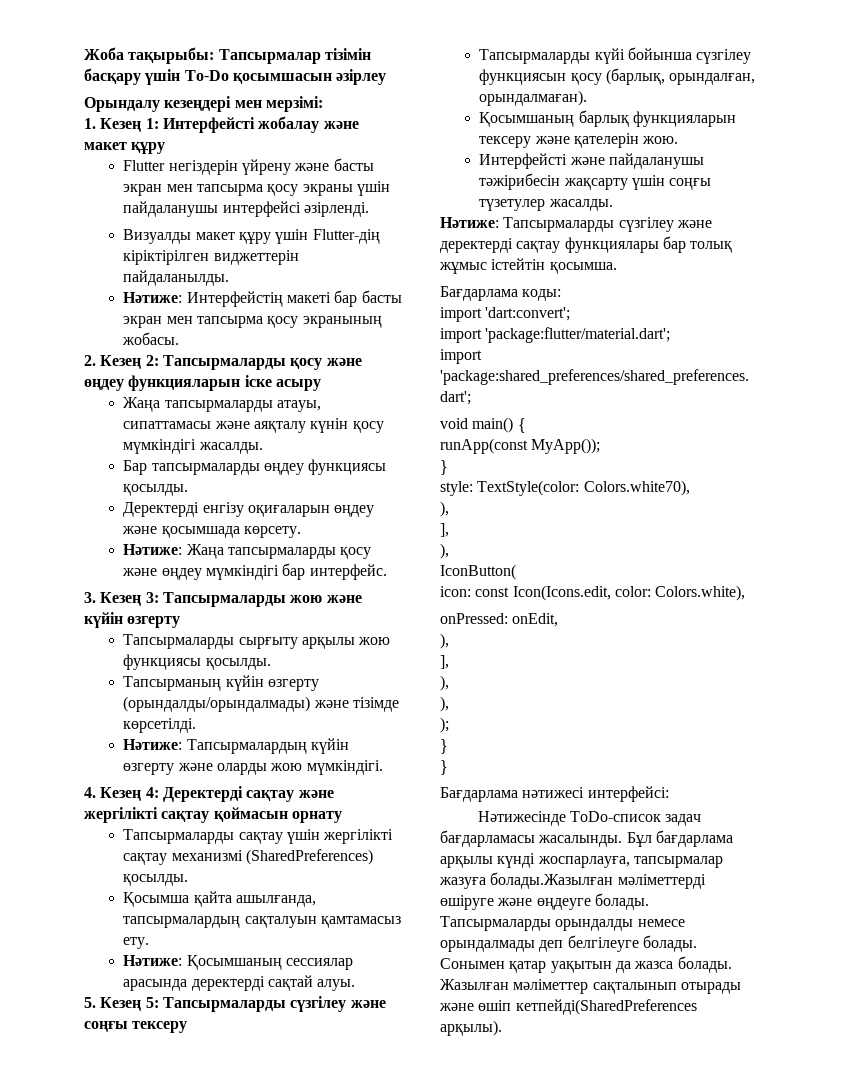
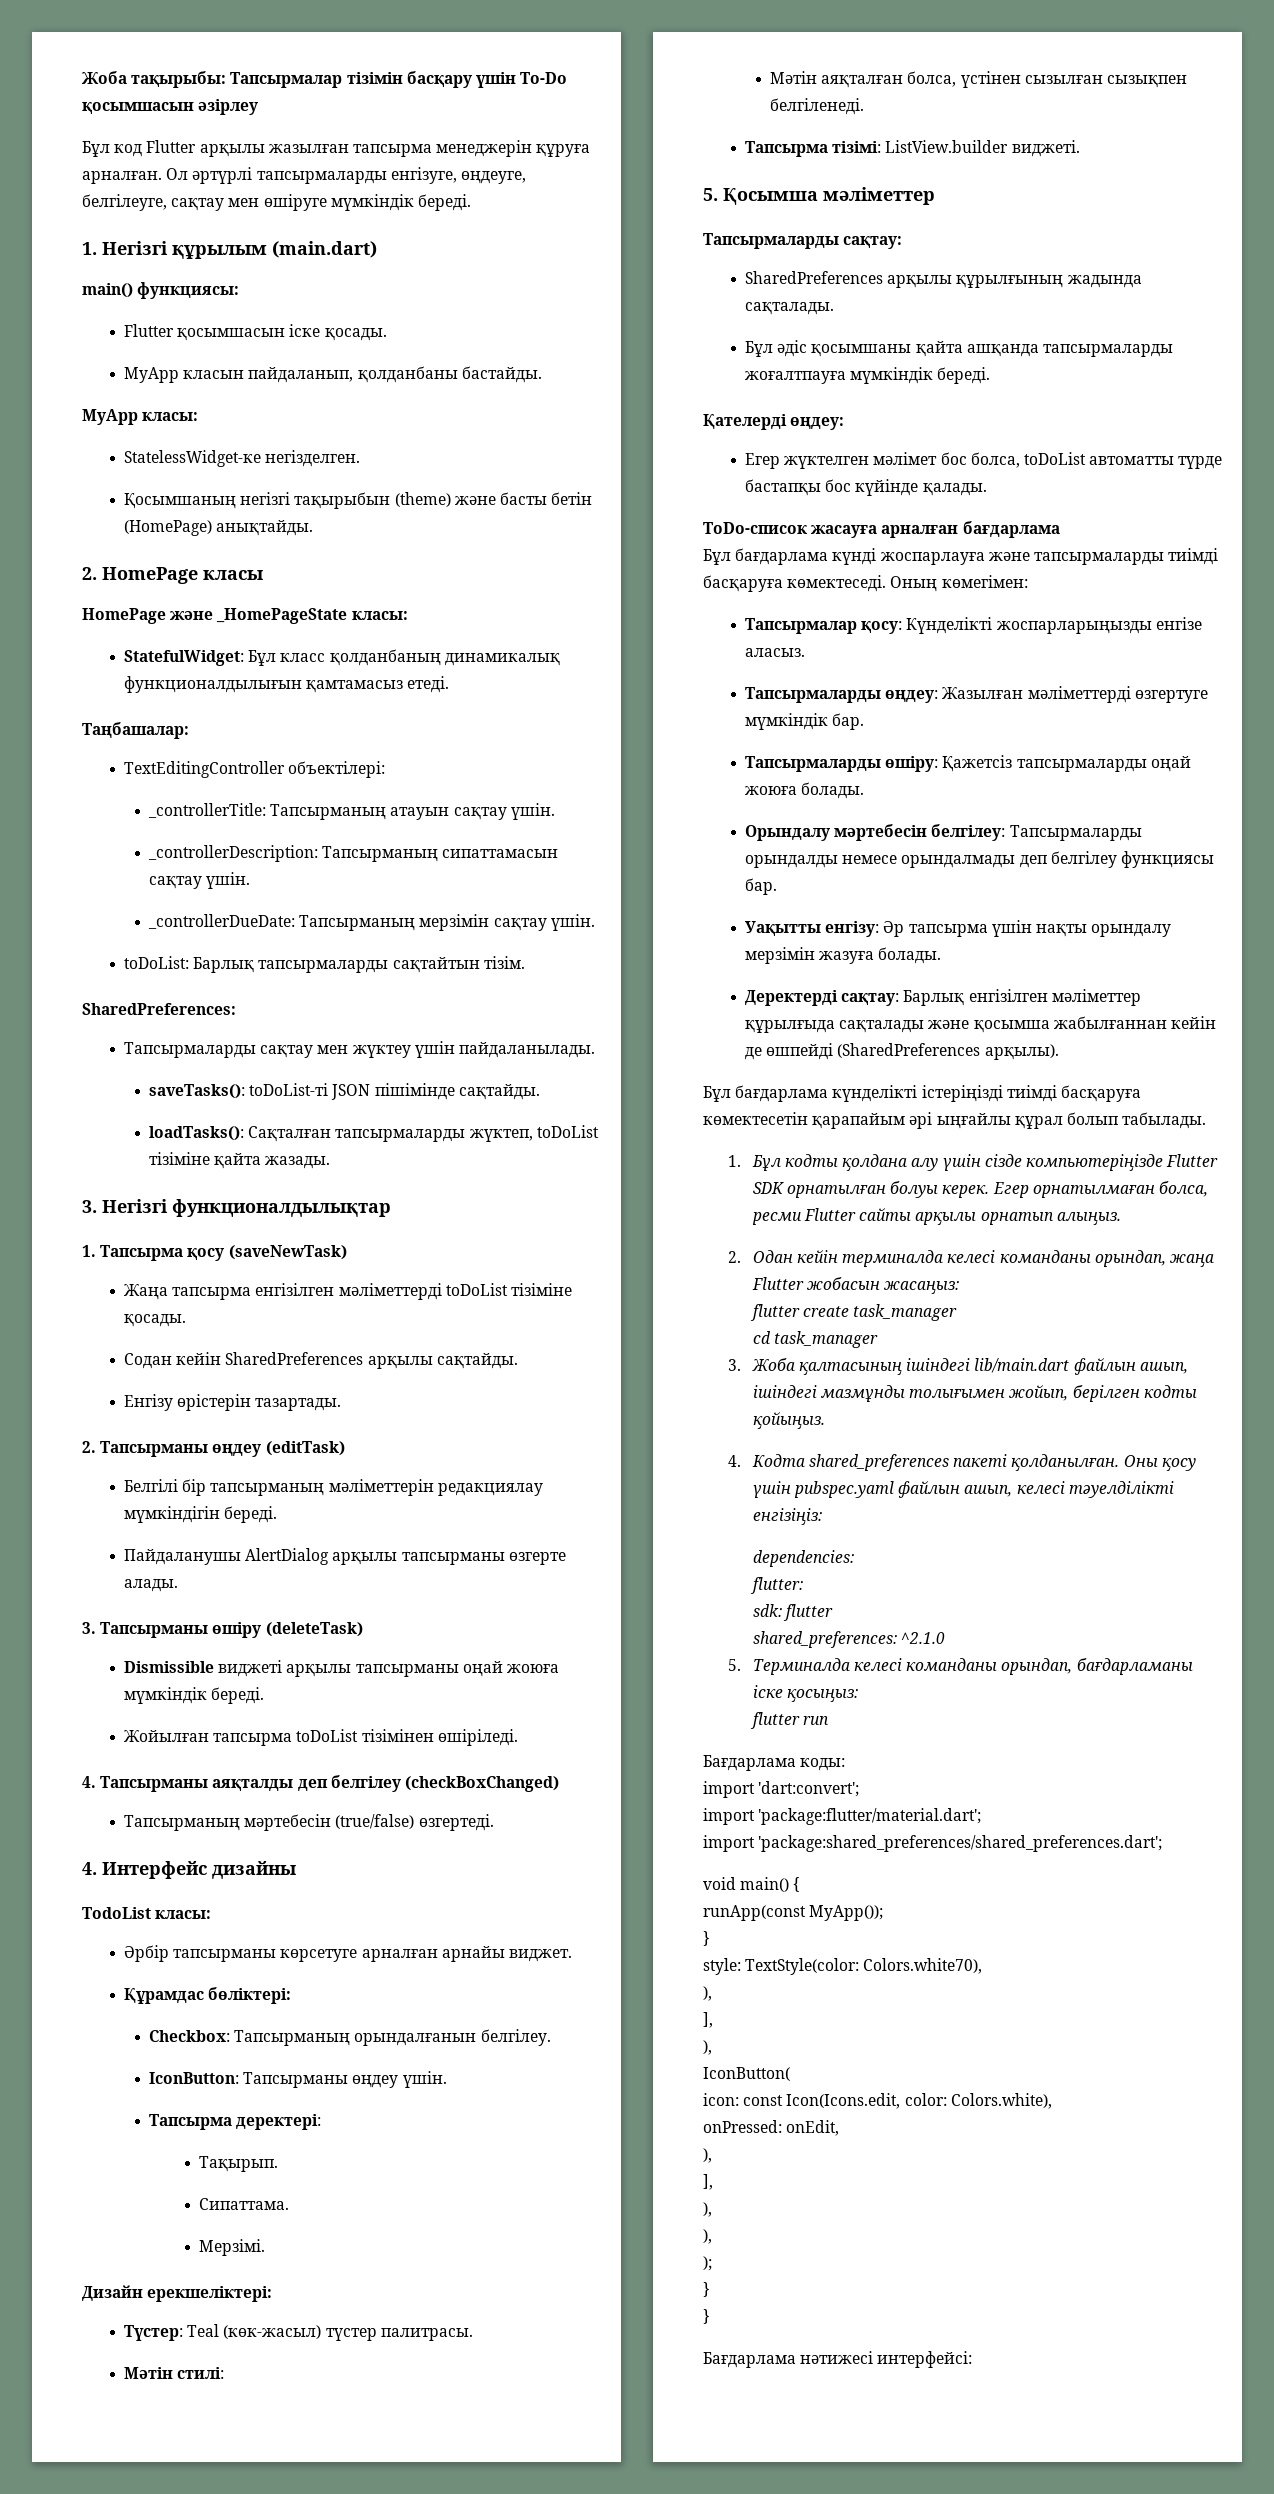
- Орындалу кезеңдері мен мерзімі:
- 1. Кезең 1: Интерфейсті жобалау және макет құру
- Flutter негіздерін үйрену және басты экран мен тапсырма қосу экраны үшін пайдаланушы интерфейсі әзірленді.
- Визуалды макет құру үшін Flutter-дің кіріктірілген виджеттерін пайдаланылды.
- Нәтиже: Интерфейстің макеті бар басты экран мен тапсырма қосу экранының жобасы.
- 2. Кезең 2: Тапсырмаларды қосу және өңдеу функцияларын іске асыру
- Жаңа тапсырмаларды атауы, сипаттамасы және аяқталу күнін қосу мүмкіндігі жасалды.
- Бар тапсырмаларды өңдеу функциясы қосылды.
- Деректерді енгізу оқиғаларын өңдеу және қосымшада көрсету.
- Нәтиже: Жаңа тапсырмаларды қосу және өңдеу мүмкіндігі бар интерфейс.
- 3. Кезең 3: Тапсырмаларды жою және күйін өзгерту
- Тапсырмаларды сырғыту арқылы жою функциясы қосылды.
- Тапсырманың күйін өзгерту (орындалды/орындалмады) және тізімде көрсетілді.
- Нәтиже: Тапсырмалардың күйін өзгерту және оларды жою мүмкіндігі.
- 4. Кезең 4: Деректерді сақтау және жергілікті сақтау қоймасын орнату
- Тапсырмаларды сақтау үшін жергілікті сақтау механизмі (SharedPreferences) қосылды.
- Қосымша қайта ашылғанда, тапсырмалардың сақталуын қамтамасыз ету.
- Нәтиже: Қосымшаның сессиялар арасында деректерді сақтай алуы.
- 5. Кезең 5: Тапсырмаларды сүзгілеу және соңғы тексеру
- Тапсырмаларды күйі бойынша сүзгілеу функциясын қосу (барлық, орындалған, орындалмаған).
- Қосымшаның барлық функцияларын тексеру және қателерін жою.
- Интерфейсті және пайдаланушы тәжірибесін жақсарту үшін соңғы түзетулер жасалды.
- Нәтиже: Тапсырмаларды сүзгілеу және деректерді сақтау функциялары бар толық жұмыс істейтін қосымша.
+ Бұл код Flutter арқылы жазылған тапсырма менеджерін құруға арналған. Ол әртүрлі тапсырмаларды енгізуге, өңдеуге, белгілеуге, сақтау мен өшіруге мүмкіндік береді.
+ 1. Негізгі құрылым (main.dart)
+ main() функциясы:
+ Flutter қосымшасын іске қосады.
+ MyApp класын пайдаланып, қолданбаны бастайды.
+ MyApp класы:
+ StatelessWidget-ке негізделген.
+ Қосымшаның негізгі тақырыбын (theme) және басты бетін (HomePage) анықтайды.
+ 2. HomePage класы
+ HomePage және _HomePageState класы:
+ StatefulWidget: Бұл класс қолданбаның динамикалық функционалдылығын қамтамасыз етеді.
+ Таңбашалар:
+ TextEditingController объектілері:
+ _controllerTitle: Тапсырманың атауын сақтау үшін.
+ _controllerDescription: Тапсырманың сипаттамасын сақтау үшін.
+ _controllerDueDate: Тапсырманың мерзімін сақтау үшін.
+ toDoList: Барлық тапсырмаларды сақтайтын тізім.
+ SharedPreferences:
+ Тапсырмаларды сақтау мен жүктеу үшін пайдаланылады.
+ saveTasks(): toDoList-ті JSON пішімінде сақтайды.
+ loadTasks(): Сақталған тапсырмаларды жүктеп, toDoList тізіміне қайта жазады.
+ 3. Негізгі функционалдылықтар
+ 1. Тапсырма қосу (saveNewTask)
+ Жаңа тапсырма енгізілген мәліметтерді toDoList тізіміне қосады.
+ Содан кейін SharedPreferences арқылы сақтайды.
+ Енгізу өрістерін тазартады.
+ 2. Тапсырманы өңдеу (editTask)
+ Белгілі бір тапсырманың мәліметтерін редакциялау мүмкіндігін береді.
+ Пайдаланушы AlertDialog арқылы тапсырманы өзгерте алады.
+ 3. Тапсырманы өшіру (deleteTask)
+ Dismissible виджеті арқылы тапсырманы оңай жоюға мүмкіндік береді.
+ Жойылған тапсырма toDoList тізімінен өшіріледі.
+ 4. Тапсырманы аяқталды деп белгілеу (checkBoxChanged)
+ Тапсырманың мәртебесін (true/false) өзгертеді.
+ 4. Интерфейс дизайны
+ TodoList класы:
+ Әрбір тапсырманы көрсетуге арналған арнайы виджет.
+ Құрамдас бөліктері:
+ Checkbox: Тапсырманың орындалғанын белгілеу.
+ IconButton: Тапсырманы өңдеу үшін.
+ Тапсырма деректері:
+ Тақырып.
+ Сипаттама.
+ Мерзімі.
+ Дизайн ерекшеліктері:
+ Түстер: Teal (көк-жасыл) түстер палитрасы.
+ Мәтін стилі:
+ Мәтін аяқталған болса, үстінен сызылған сызықпен белгіленеді.
+ Тапсырма тізімі: ListView.builder виджеті.
+ 5. Қосымша мәліметтер
+ Тапсырмаларды сақтау:
+ SharedPreferences арқылы құрылғының жадында сақталады.
+ Бұл әдіс қосымшаны қайта ашқанда тапсырмаларды жоғалтпауға мүмкіндік береді.
+ Қателерді өңдеу:
+ Егер жүктелген мәлімет бос болса, toDoList автоматты түрде бастапқы бос күйінде қалады.
+ ToDo-список жасауға арналған бағдарлама
+ Бұл бағдарлама күнді жоспарлауға және тапсырмаларды тиімді басқаруға көмектеседі. Оның көмегімен:
+ Тапсырмалар қосу: Күнделікті жоспарларыңызды енгізе аласыз.
+ Тапсырмаларды өңдеу: Жазылған мәліметтерді өзгертуге мүмкіндік бар.
+ Тапсырмаларды өшіру: Қажетсіз тапсырмаларды оңай жоюға болады.
+ Орындалу мәртебесін белгілеу: Тапсырмаларды орындалды немесе орындалмады деп белгілеу функциясы бар.
+ Уақытты енгізу: Әр тапсырма үшін нақты орындалу мерзімін жазуға болады.
+ Деректерді сақтау: Барлық енгізілген мәліметтер құрылғыда сақталады және қосымша жабылғаннан кейін де өшпейді (SharedPreferences арқылы).
+ Бұл бағдарлама күнделікті істеріңізді тиімді басқаруға көмектесетін қарапайым әрі ыңғайлы құрал болып табылады.
+ 1. Бұл кодты қолдана алу үшін сізде компьютеріңізде Flutter SDK орнатылған болуы керек. Егер орнатылмаған болса, ресми Flutter сайты арқылы орнатып алыңыз.
+ 2. Одан кейін терминалда келесі команданы орындап, жаңа Flutter жобасын жасаңыз:
+ flutter create task_manager
+ cd task_manager
+ 3. Жоба қалтасының ішіндегі lib/main.dart файлын ашып, ішіндегі мазмұнды толығымен жойып, берілген кодты қойыңыз.
+ 4. Кодта shared_preferences пакеті қолданылған. Оны қосу үшін pubspec.yaml файлын ашып, келесі тәуелділікті енгізіңіз:
+ dependencies:
+ flutter:
+ sdk: flutter
+ shared_preferences: ^2.1.0
+ 5. Терминалда келесі команданы орындап, бағдарламаны іске қосыңыз:
+ flutter run
- Нәтижесінде ToDo-список задач бағдарламасы жасалынды. Бұл бағдарлама арқылы күнді жоспарлауға, тапсырмалар жазуға болады.Жазылған мәліметтерді өшіруге және өңдеуге болады. Тапсырмаларды орындалды немесе орындалмады деп белгілеуге болады. Сонымен қатар уақытын да жазса болады. Жазылған мәліметтер сақталынып отырады және өшіп кетпейді(SharedPreferences арқылы).

